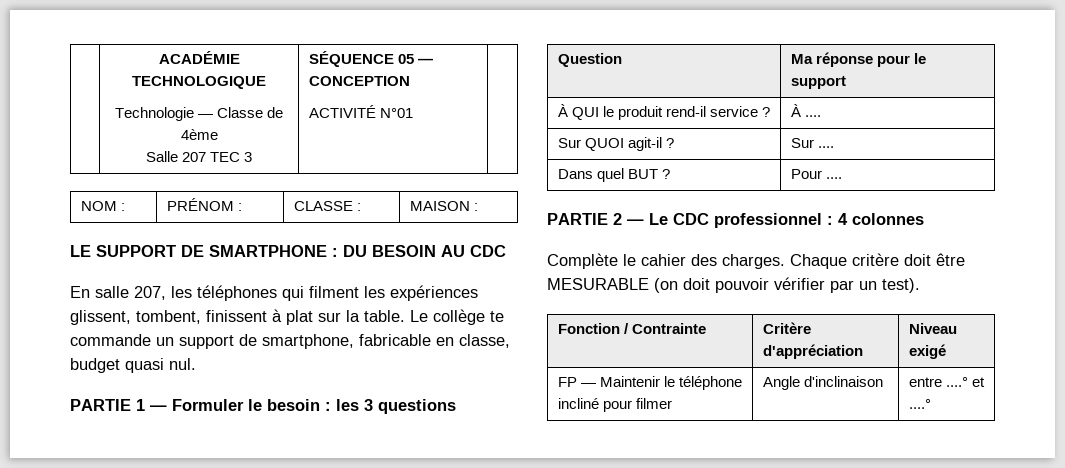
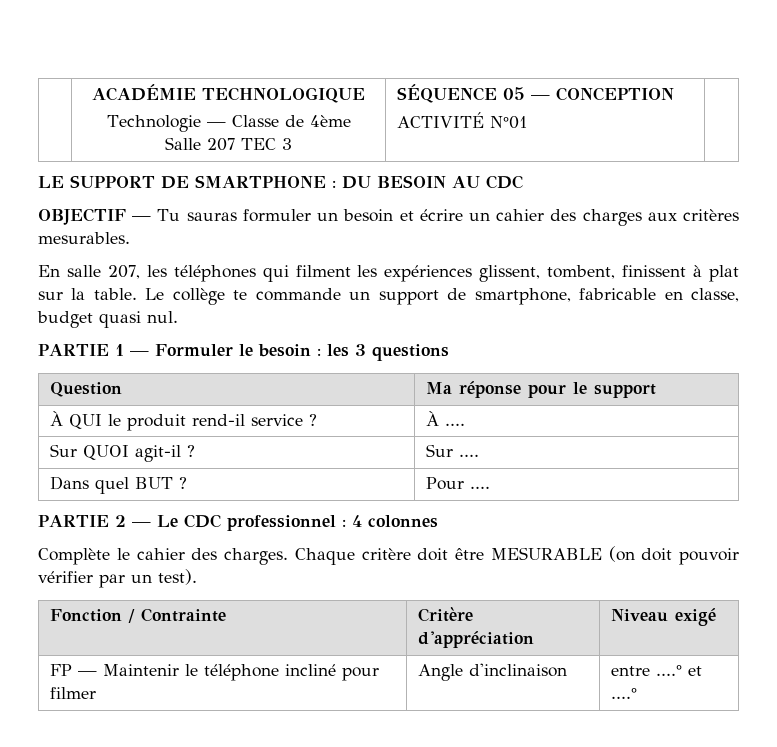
- NOM : | PRÉNOM : | CLASSE : | MAISON :
+ OBJECTIF — Tu sauras formuler un besoin et écrire un cahier des charges aux critères mesurables.

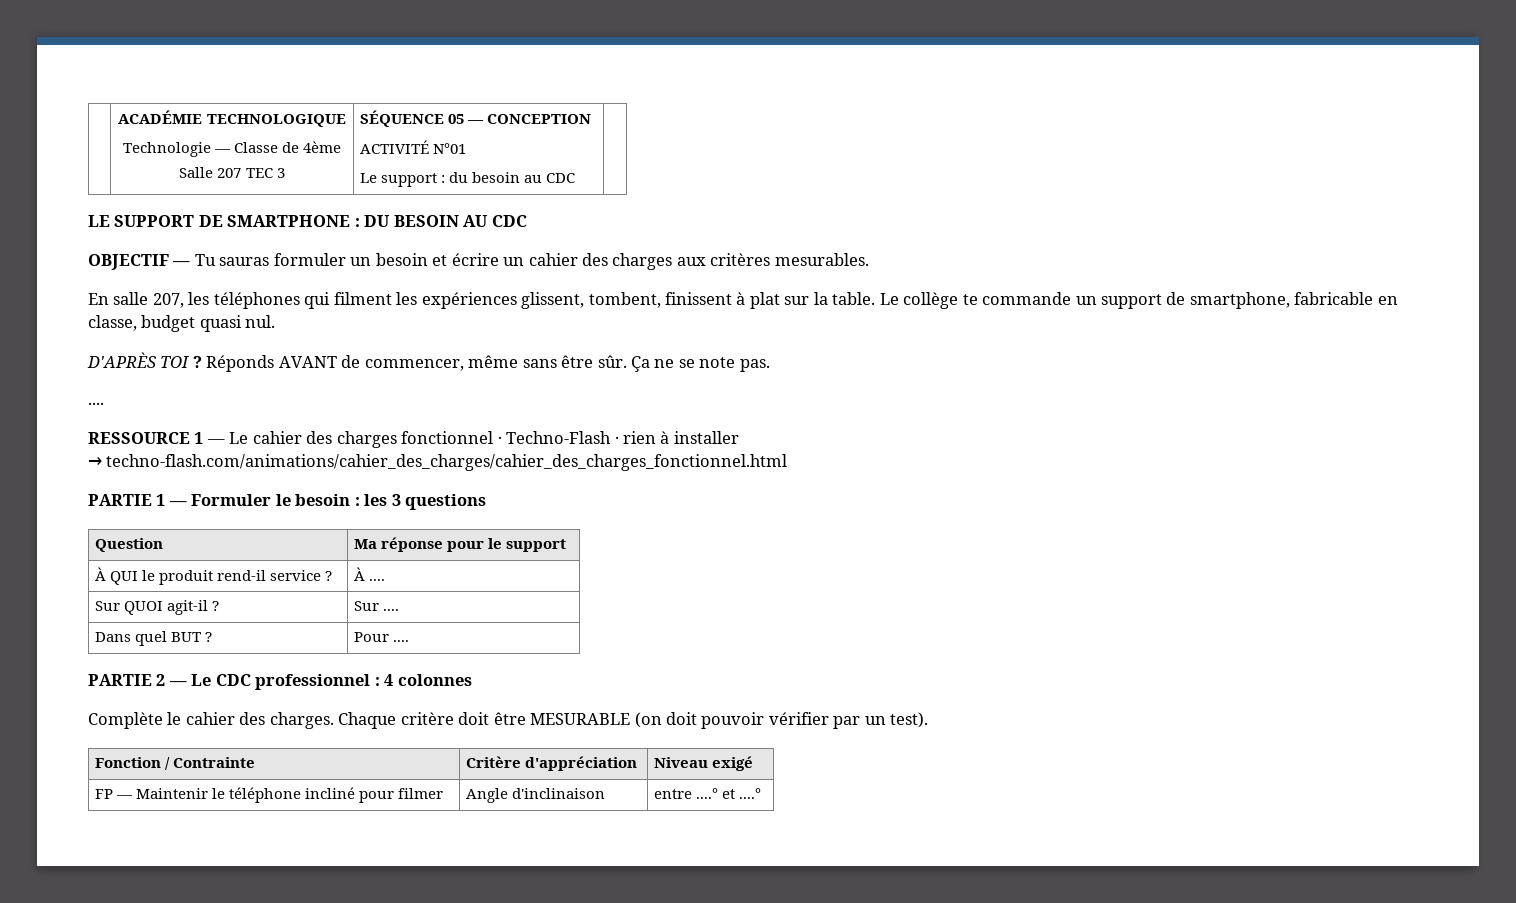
  | ACADÉMIE TECHNOLOGIQUE
  Technologie — Classe de 4ème
  Salle 207 TEC 3 | SÉQUENCE 05 — CONCEPTION
- ACTIVITÉ N°01 |
+ ACTIVITÉ N°01
+ Le support : du besoin au CDC |
+ D'APRÈS TOI ? Réponds AVANT de commencer, même sans être sûr. Ça ne se note pas.
+ ....
+ RESSOURCE 1 — Le cahier des charges fonctionnel · Techno-Flash · rien à installer
+ → techno-flash.com/animations/cahier_des_charges/cahier_des_charges_fonctionnel.html

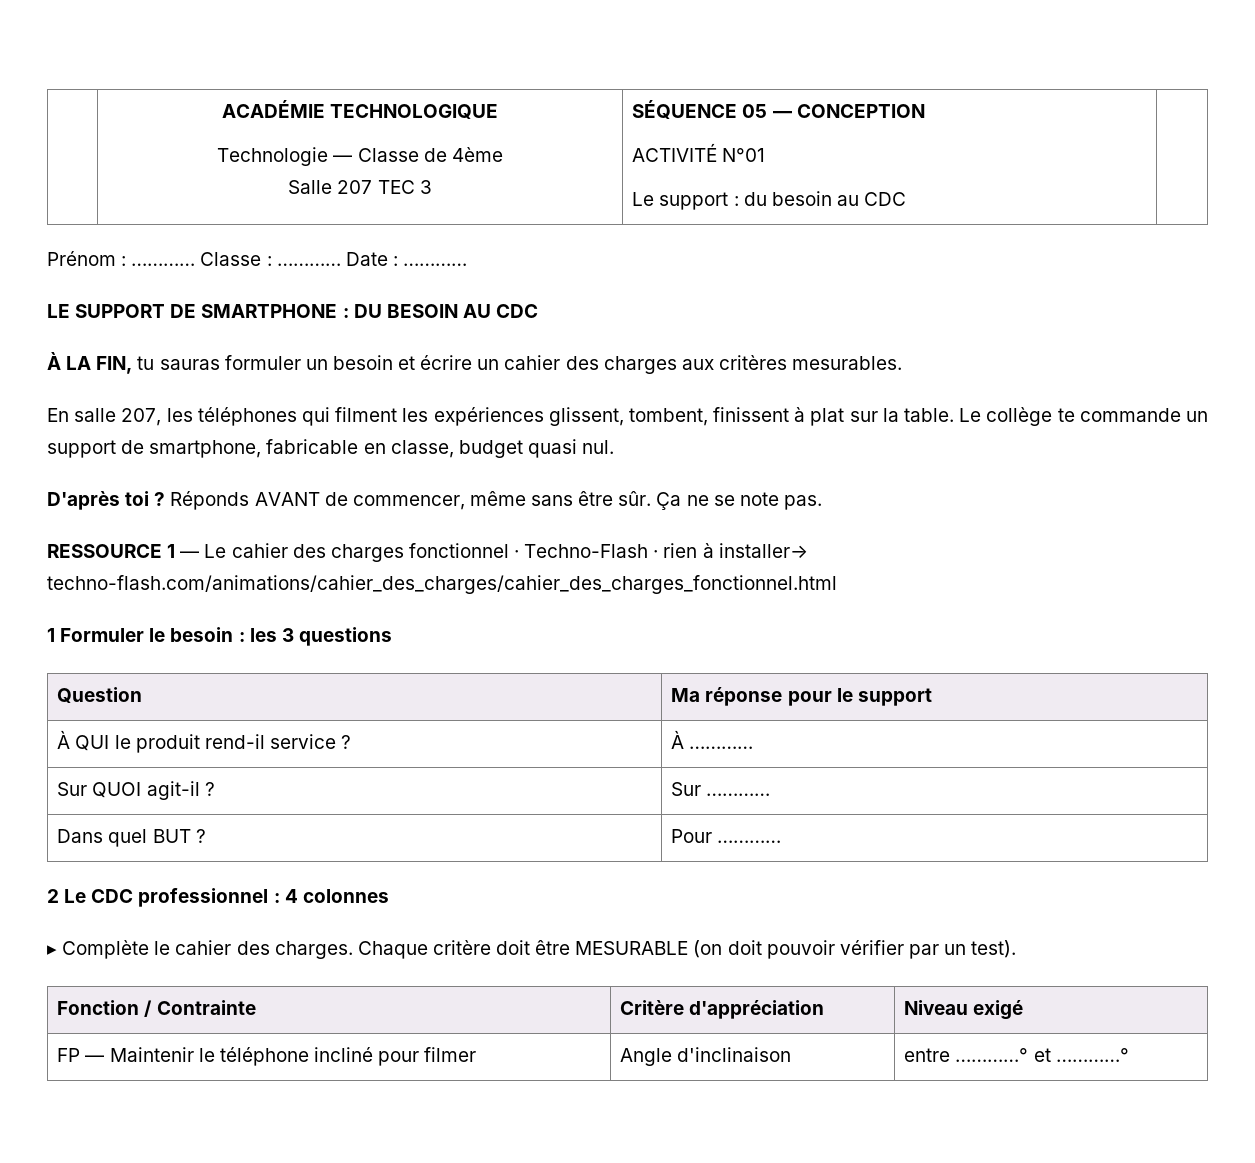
+ Prénom : ………… Classe : ………… Date : …………
- OBJECTIF — Tu sauras formuler un besoin et écrire un cahier des charges aux critères mesurables.
+ À LA FIN, tu sauras formuler un besoin et écrire un cahier des charges aux critères mesurables.
- D'APRÈS TOI ?
+ D'après toi ?
  Ça ne se note pas.
- ....
- RESSOURCE 1 — Le cahier des charges fonctionnel · Techno-Flash · rien à installer
- → techno-flash.com/animations/cahier_des_charges/cahier_des_charges_fonctionnel.html
+ RESSOURCE 1 — Le cahier des charges fonctionnel · Techno-Flash · rien à installer→ techno-flash.com/animations/cahier_des_charges/cahier_des_charges_fonctionnel.html
- PARTIE 1 — Formuler le besoin : les 3 questions
+ 1 Formuler le besoin : les 3 questions
- À QUI le produit rend-il service ? | À ....
+ À QUI le produit rend-il service ? | À …………
- Sur QUOI agit-il ? | Sur ....
+ Sur QUOI agit-il ? | Sur …………
- Dans quel BUT ? | Pour ....
- PARTIE 2 — Le CDC professionnel : 4 colonnes
+ Dans quel BUT ? | Pour …………
+ 2 Le CDC professionnel : 4 colonnes
- Complète le cahier des charges.
+ ▸ Complète le cahier des charges.
- FP — Maintenir le téléphone incliné pour filmer | Angle d'inclinaison | entre ....° et ....°
+ FP — Maintenir le téléphone incliné pour filmer | Angle d'inclinaison | entre …………° et …………°

